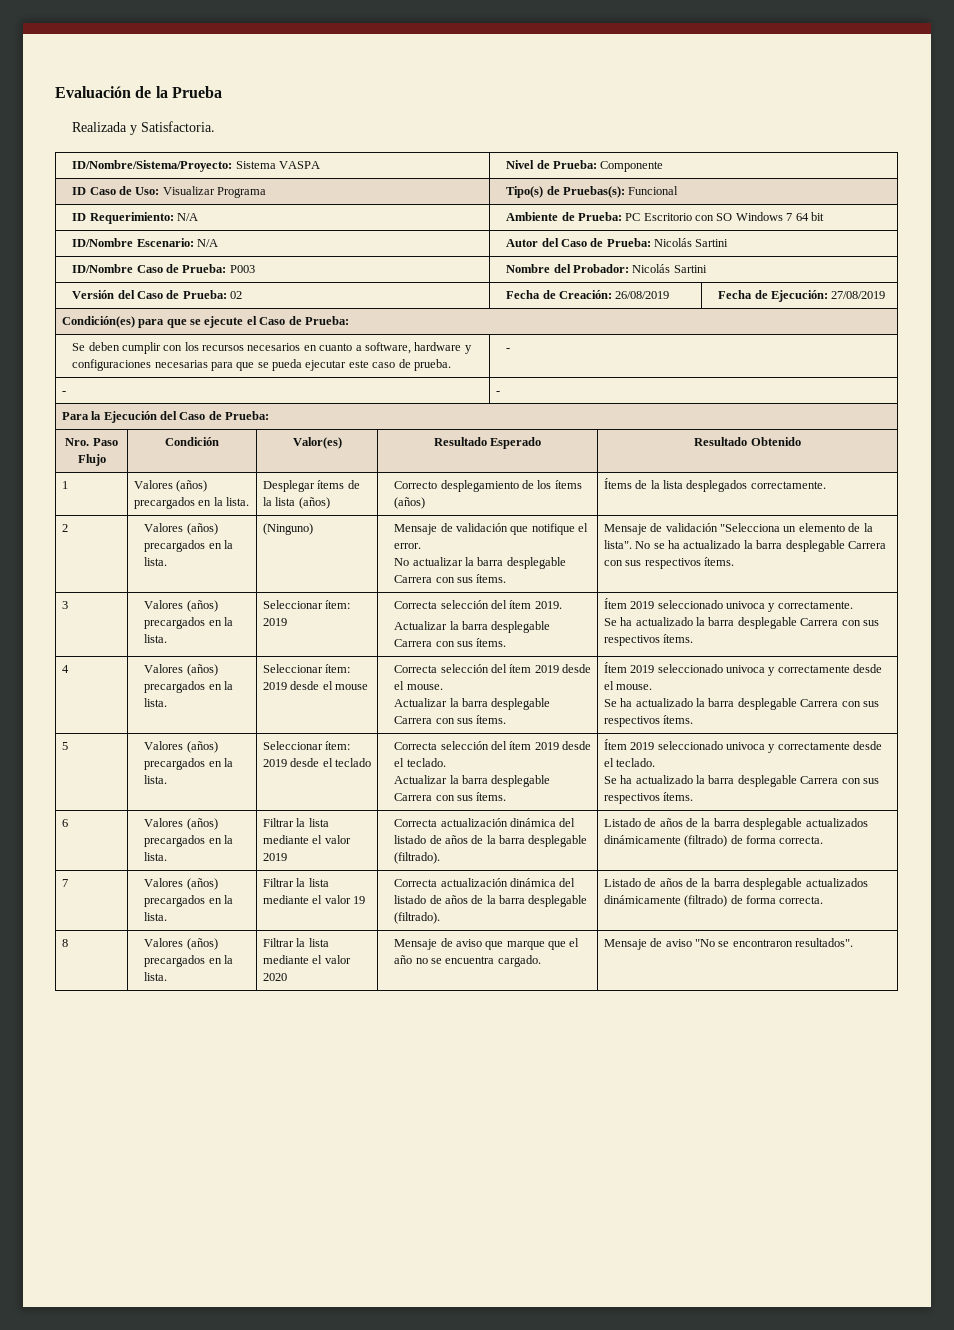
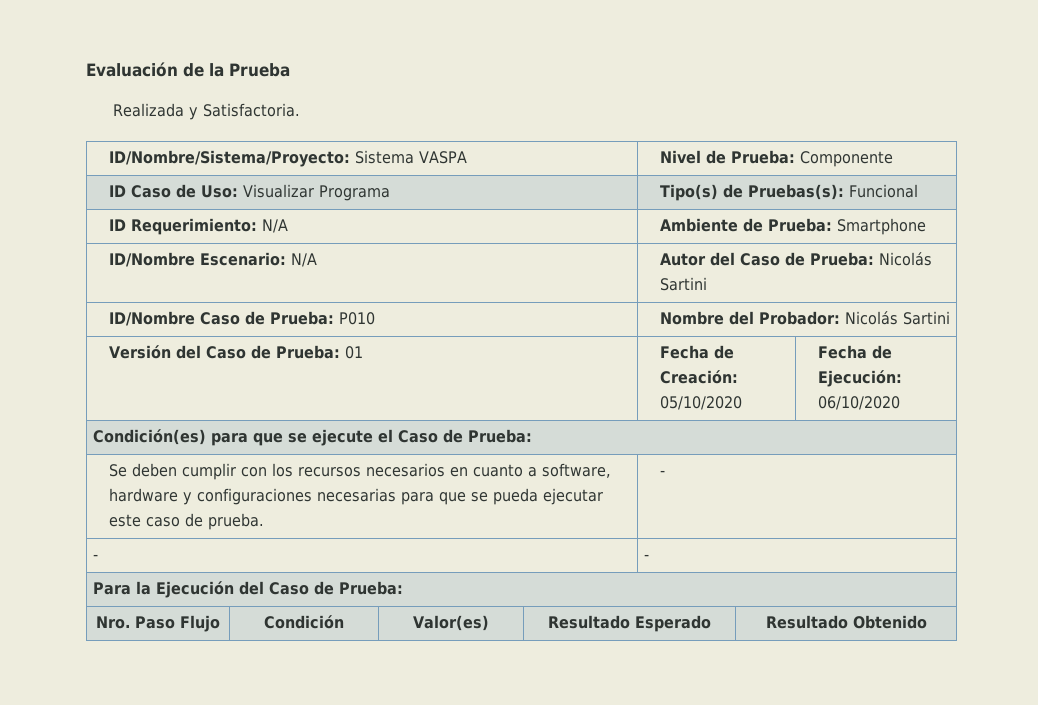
- ID Requerimiento: N/A | Ambiente de Prueba: PC Escritorio con SO Windows 7 64 bit
+ ID Requerimiento: N/A | Ambiente de Prueba: Smartphone
- ID/Nombre Caso de Prueba: P003 | Nombre del Probador: Nicolás Sartini
+ ID/Nombre Caso de Prueba: P010 | Nombre del Probador: Nicolás Sartini
- Versión del Caso de Prueba: 02 | Fecha de Creación: 26/08/2019 | Fecha de Ejecución: 27/08/2019
+ Versión del Caso de Prueba: 01 | Fecha de Creación: 05/10/2020 | Fecha de Ejecución: 06/10/2020
- 1 | Valores (años) precargados en la lista. | Desplegar ítems de la lista (años) | Correcto desplegamiento de los ítems (años) | Ítems de la lista desplegados correctamente.
- 2 | Valores (años) precargados en la lista. | (Ninguno) | Mensaje de validación que notifique el error.
- No actualizar la barra desplegable Carrera con sus ítems. | Mensaje de validación "Selecciona un elemento de la lista". No se ha actualizado la barra desplegable Carrera con sus respectivos ítems.
- 3 | Valores (años) precargados en la lista. | Seleccionar ítem: 2019 | Correcta selección del ítem 2019.
- Actualizar la barra desplegable Carrera con sus ítems. | Ítem 2019 seleccionado univoca y correctamente.
- Se ha actualizado la barra desplegable Carrera con sus respectivos ítems.
- 4 | Valores (años) precargados en la lista. | Seleccionar ítem: 2019 desde el mouse | Correcta selección del ítem 2019 desde el mouse.
- Actualizar la barra desplegable Carrera con sus ítems. | Ítem 2019 seleccionado univoca y correctamente desde el mouse.
- Se ha actualizado la barra desplegable Carrera con sus respectivos ítems.
- 5 | Valores (años) precargados en la lista. | Seleccionar ítem: 2019 desde el teclado | Correcta selección del ítem 2019 desde el teclado.
- Actualizar la barra desplegable Carrera con sus ítems. | Ítem 2019 seleccionado univoca y correctamente desde el teclado.
- Se ha actualizado la barra desplegable Carrera con sus respectivos ítems.
- 6 | Valores (años) precargados en la lista. | Filtrar la lista mediante el valor 2019 | Correcta actualización dinámica del listado de años de la barra desplegable (filtrado). | Listado de años de la barra desplegable actualizados dinámicamente (filtrado) de forma correcta.
- 7 | Valores (años) precargados en la lista. | Filtrar la lista mediante el valor 19 | Correcta actualización dinámica del listado de años de la barra desplegable (filtrado). | Listado de años de la barra desplegable actualizados dinámicamente (filtrado) de forma correcta.
- 8 | Valores (años) precargados en la lista. | Filtrar la lista mediante el valor 2020 | Mensaje de aviso que marque que el año no se encuentra cargado. | Mensaje de aviso "No se encontraron resultados".

